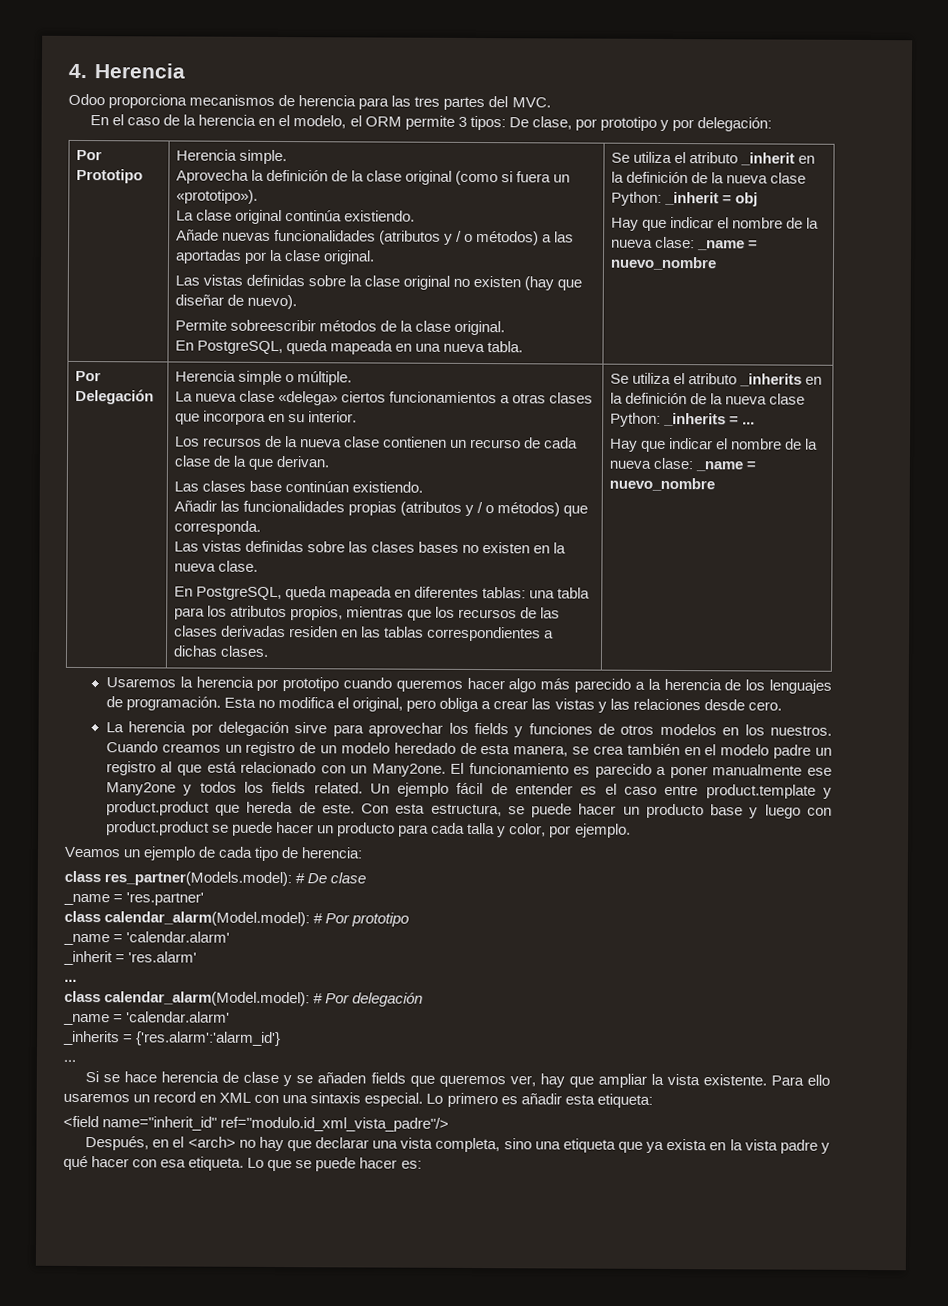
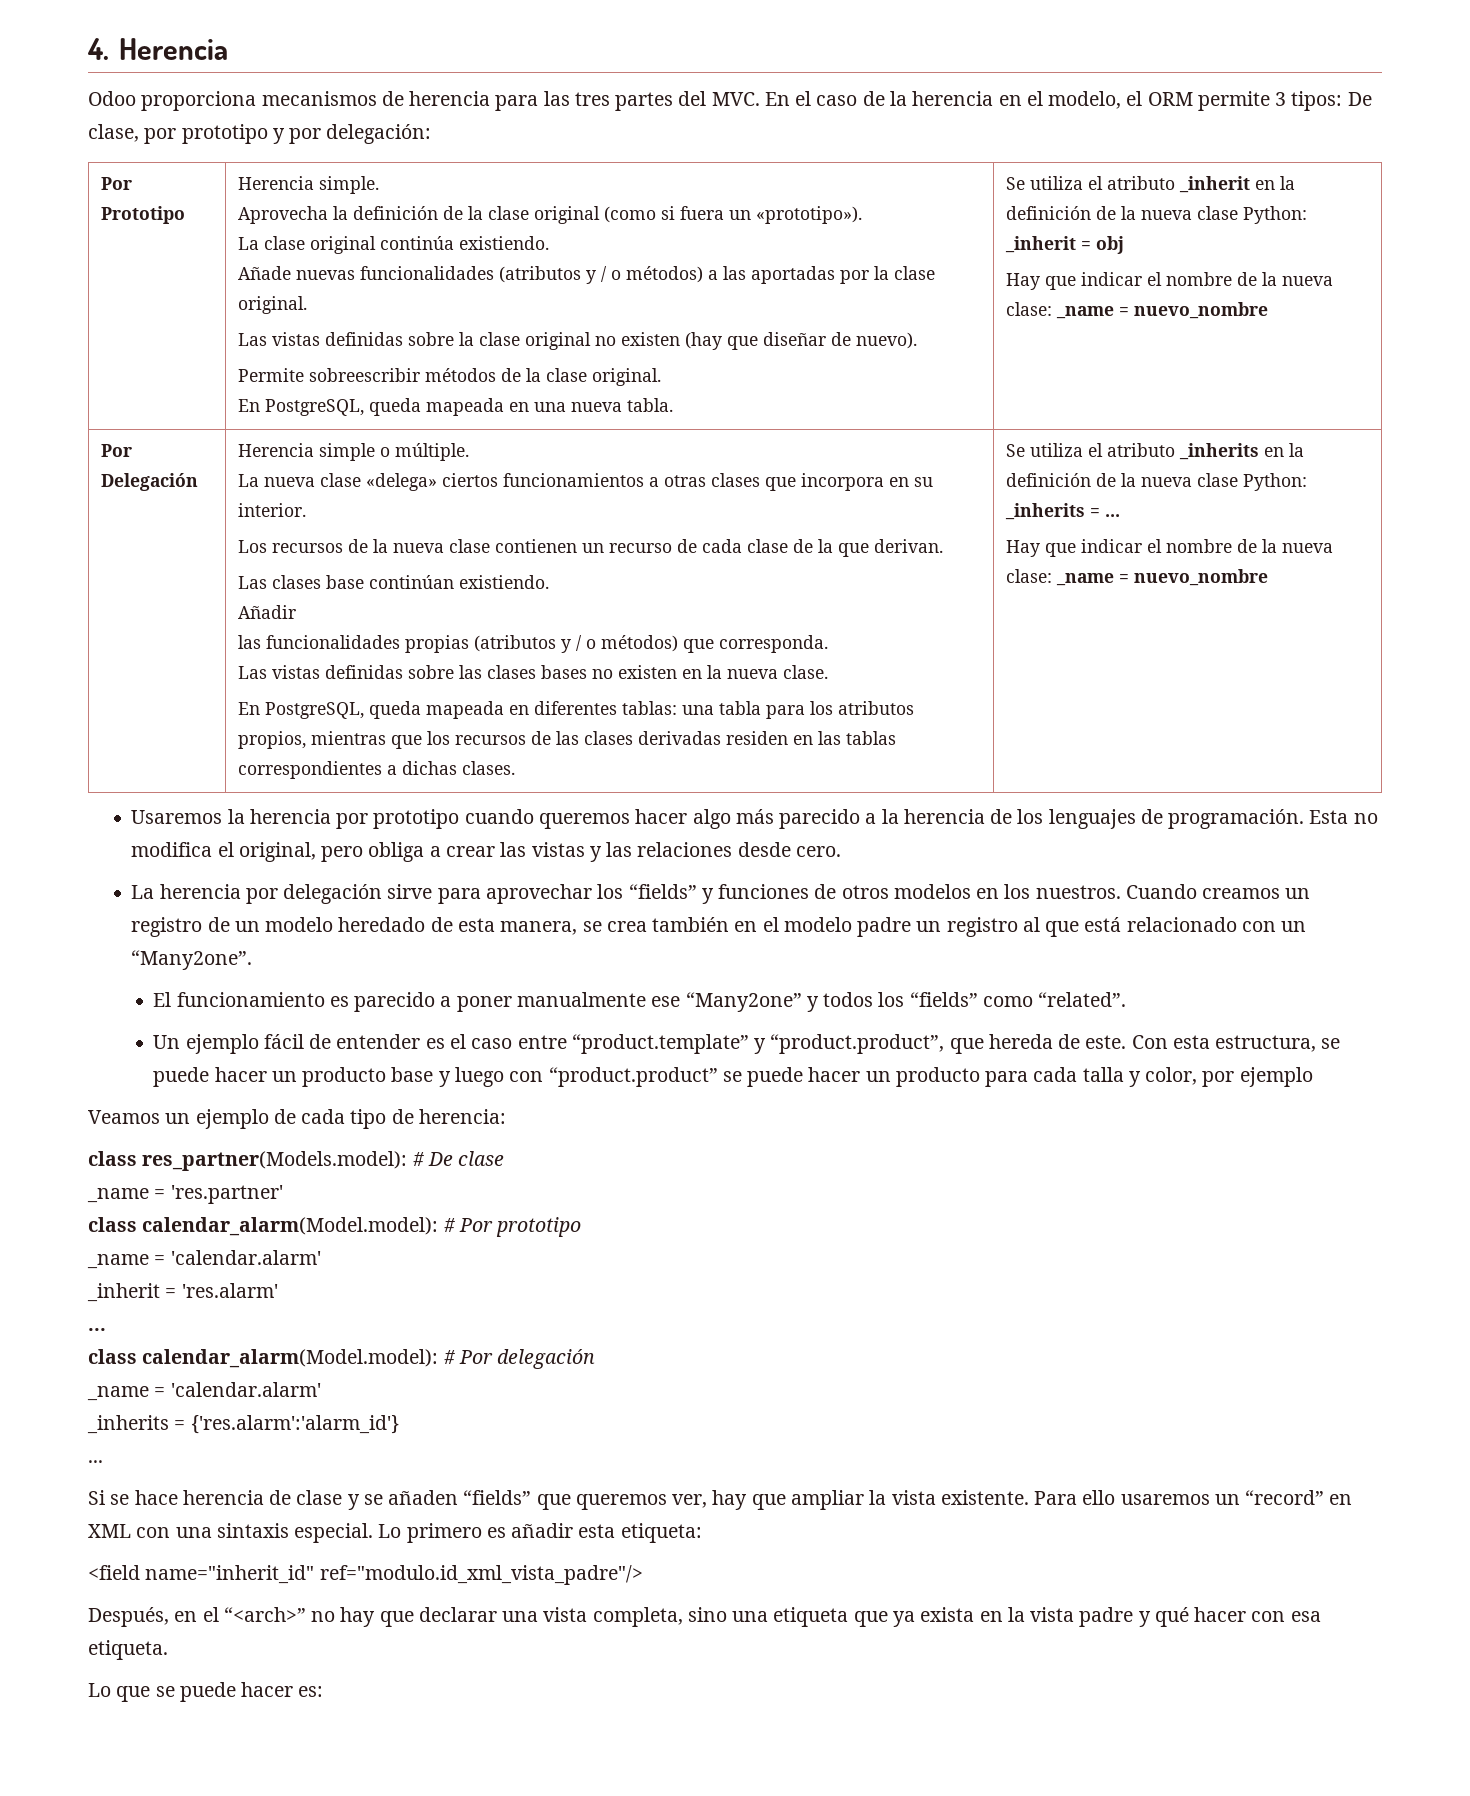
- Odoo proporciona mecanismos de herencia para las tres partes del MVC.
- En el caso de la herencia en el modelo, el ORM permite 3 tipos: De clase, por prototipo y por delegación:
+ Odoo proporciona mecanismos de herencia para las tres partes del MVC. En el caso de la herencia en el modelo, el ORM permite 3 tipos: De clase, por prototipo y por delegación:
- Añadir las funcionalidades propias (atributos y / o métodos) que corresponda.
+ Añadir
+ las funcionalidades propias (atributos y / o métodos) que corresponda.
- La herencia por delegación sirve para aprovechar los fields y funciones de otros modelos en los nuestros.
+ La herencia por delegación sirve para aprovechar los “fields” y funciones de otros modelos en los nuestros.
- Cuando creamos un registro de un modelo heredado de esta manera, se crea también en el modelo padre un registro al que está relacionado con un Many2one. El funcionamiento es parecido a poner manualmente ese Many2one y todos los fields related. Un ejemplo fácil de entender es el caso entre product.template y product.product que hereda de este.
+ Cuando creamos un registro de un modelo heredado de esta manera, se crea también en el modelo padre un registro al que está relacionado con un “Many2one”.
+ El funcionamiento es parecido a poner manualmente ese “Many2one” y todos los “fields” como “related”.
+ Un ejemplo fácil de entender es el caso entre “product.template” y “product.product”, que hereda de este.
- Con esta estructura, se puede hacer un producto base y luego con product.product se puede hacer un producto para cada talla y color, por ejemplo.
+ Con esta estructura, se puede hacer un producto base y luego con “product.product” se puede hacer un producto para cada talla y color, por ejemplo
- Si se hace herencia de clase y se añaden fields que queremos ver, hay que ampliar la vista existente.
+ Si se hace herencia de clase y se añaden “fields” que queremos ver, hay que ampliar la vista existente.
- Para ello usaremos un record en XML con una sintaxis especial.
+ Para ello usaremos un “record” en XML con una sintaxis especial.
- Después, en el <arch> no hay que declarar una vista completa, sino una etiqueta que ya exista en la vista padre y qué hacer con esa etiqueta. Lo que se puede hacer es:
+ Después, en el “<arch>” no hay que declarar una vista completa, sino una etiqueta que ya exista en la vista padre y qué hacer con esa etiqueta.
+ Lo que se puede hacer es:

